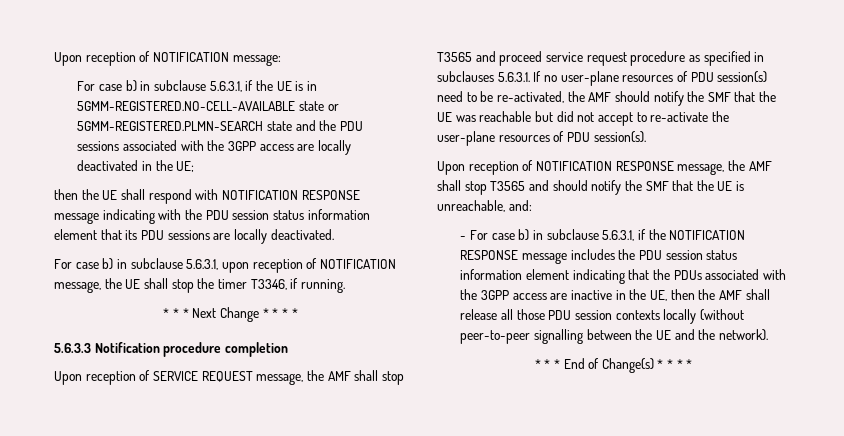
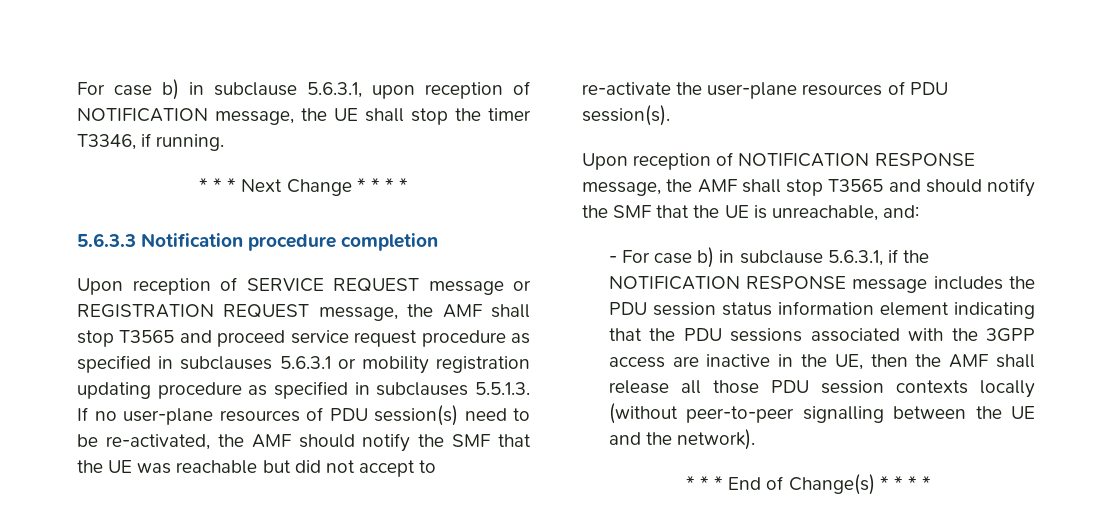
- Upon reception of NOTIFICATION message:
- For case b) in subclause 5.6.3.1, if the UE is in 5GMM-REGISTERED.NO-CELL-AVAILABLE state or 5GMM-REGISTERED.PLMN-SEARCH state and the PDU sessions associated with the 3GPP access are locally deactivated in the UE;
- then the UE shall respond with NOTIFICATION RESPONSE message indicating with the PDU session status information element that its PDU sessions are locally deactivated.
- Upon reception of SERVICE REQUEST message, the AMF shall stop T3565 and proceed service request procedure as specified in subclauses 5.6.3.1. If no user-plane resources of PDU session(s) need to be re-activated, the AMF should notify the SMF that the UE was reachable but did not accept to re-activate the user-plane resources of PDU session(s).
+ Upon reception of SERVICE REQUEST message or REGISTRATION REQUEST message, the AMF shall stop T3565 and proceed service request procedure as specified in subclauses 5.6.3.1 or mobility registration updating procedure as specified in subclauses 5.5.1.3. If no user-plane resources of PDU session(s) need to be re-activated, the AMF should notify the SMF that the UE was reachable but did not accept to re-activate the user-plane resources of PDU session(s).
- - For case b) in subclause 5.6.3.1, if the NOTIFICATION RESPONSE message includes the PDU session status information element indicating that the PDUs associated with the 3GPP access are inactive in the UE, then the AMF shall release all those PDU session contexts locally (without peer-to-peer signalling between the UE and the network).
+ - For case b) in subclause 5.6.3.1, if the NOTIFICATION RESPONSE message includes the PDU session status information element indicating that the PDU sessions associated with the 3GPP access are inactive in the UE, then the AMF shall release all those PDU session contexts locally (without peer-to-peer signalling between the UE and the network).

